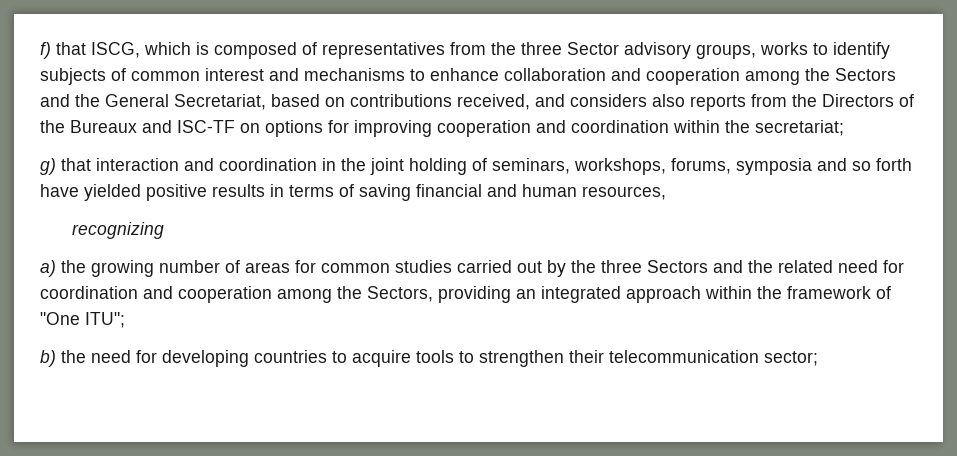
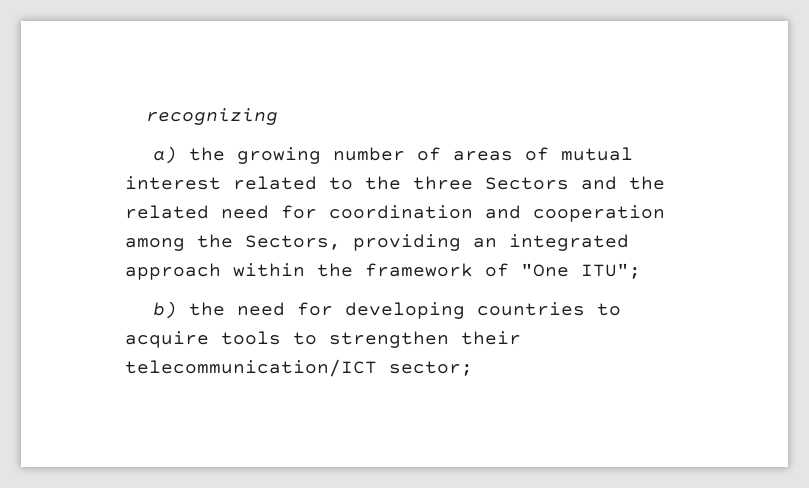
- f) that ISCG, which is composed of representatives from the three Sector advisory groups, works to identify subjects of common interest and mechanisms to enhance collaboration and cooperation among the Sectors and the General Secretariat, based on contributions received, and considers also reports from the Directors of the Bureaux and ISC-TF on options for improving cooperation and coordination within the secretariat;
- g) that interaction and coordination in the joint holding of seminars, workshops, forums, symposia and so forth have yielded positive results in terms of saving financial and human resources,
- a) the growing number of areas for common studies carried out by the three Sectors and the related need for coordination and cooperation among the Sectors, providing an integrated approach within the framework of "One ITU";
+ a) the growing number of areas of mutual interest related to the three Sectors and the related need for coordination and cooperation among the Sectors, providing an integrated approach within the framework of "One ITU";
- b) the need for developing countries to acquire tools to strengthen their telecommunication sector;
+ b) the need for developing countries to acquire tools to strengthen their telecommunication/ICT sector;

